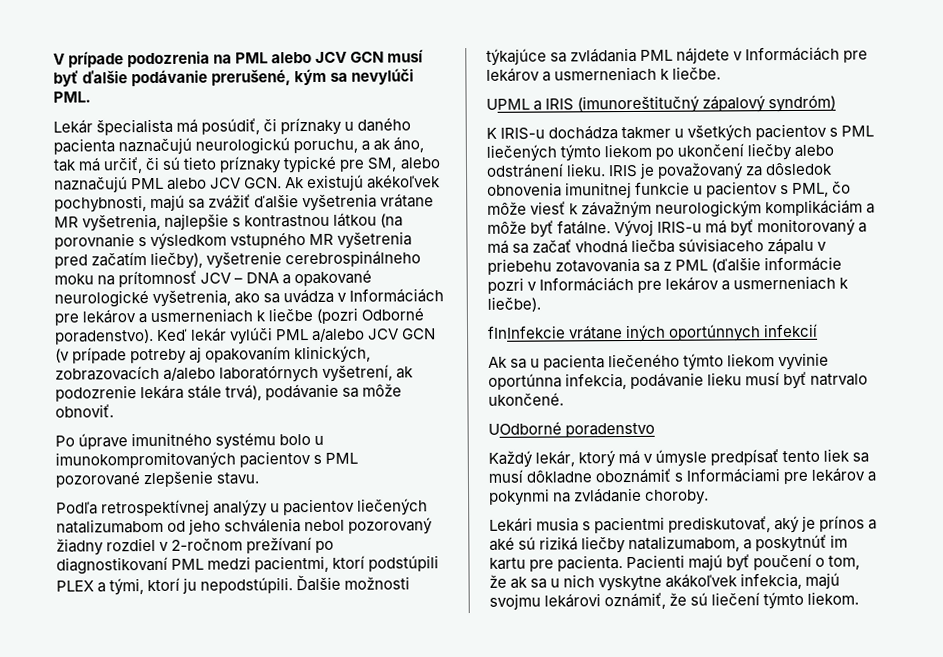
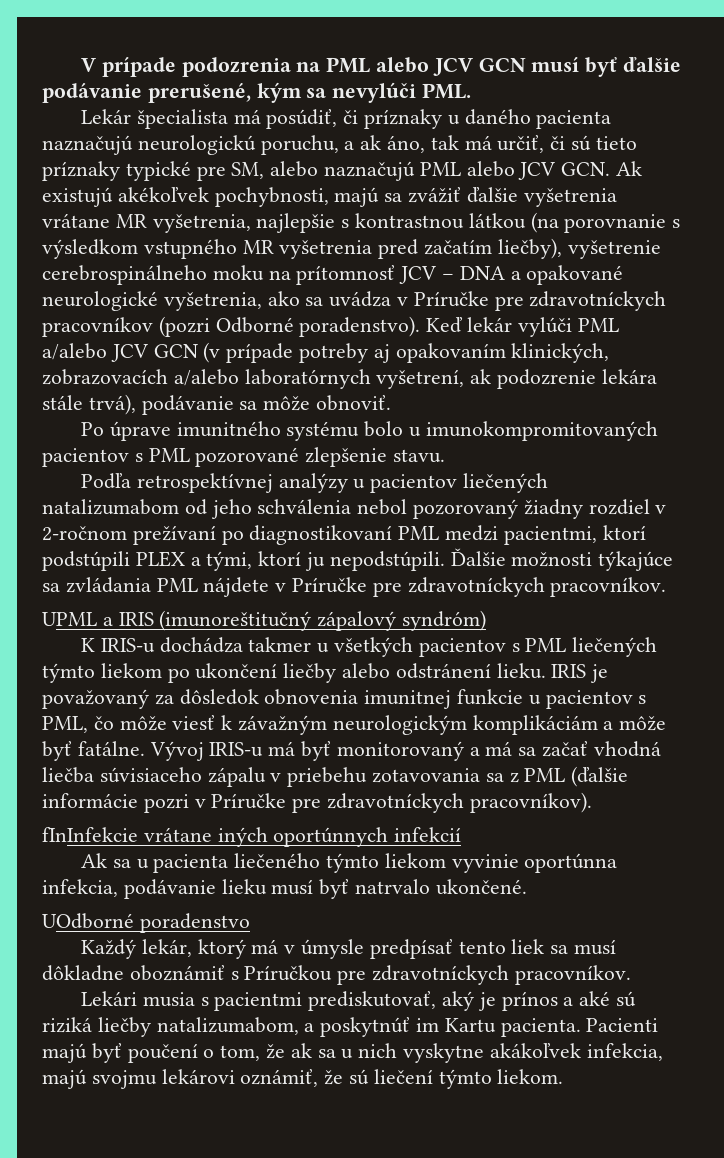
- Lekár špecialista má posúdiť, či príznaky u daného pacienta naznačujú neurologickú poruchu, a ak áno, tak má určiť, či sú tieto príznaky typické pre SM, alebo naznačujú PML alebo JCV GCN. Ak existujú akékoľvek pochybnosti, majú sa zvážiť ďalšie vyšetrenia vrátane MR vyšetrenia, najlepšie s kontrastnou látkou (na porovnanie s výsledkom vstupného MR vyšetrenia pred začatím liečby), vyšetrenie cerebrospinálneho moku na prítomnosť JCV – DNA a opakované neurologické vyšetrenia, ako sa uvádza v Informáciách pre lekárov a usmerneniach k liečbe (pozri Odborné poradenstvo).
+ Lekár špecialista má posúdiť, či príznaky u daného pacienta naznačujú neurologickú poruchu, a ak áno, tak má určiť, či sú tieto príznaky typické pre SM, alebo naznačujú PML alebo JCV GCN. Ak existujú akékoľvek pochybnosti, majú sa zvážiť ďalšie vyšetrenia vrátane MR vyšetrenia, najlepšie s kontrastnou látkou (na porovnanie s výsledkom vstupného MR vyšetrenia pred začatím liečby), vyšetrenie cerebrospinálneho moku na prítomnosť JCV – DNA a opakované neurologické vyšetrenia, ako sa uvádza v Príručke pre zdravotníckych pracovníkov (pozri Odborné poradenstvo).
- Ďalšie možnosti týkajúce sa zvládania PML nájdete v Informáciách pre lekárov a usmerneniach k liečbe.
+ Ďalšie možnosti týkajúce sa zvládania PML nájdete v Príručke pre zdravotníckych pracovníkov.
- Vývoj IRIS-u má byť monitorovaný a má sa začať vhodná liečba súvisiaceho zápalu v priebehu zotavovania sa z PML (ďalšie informácie pozri v Informáciách pre lekárov a usmerneniach k liečbe).
+ Vývoj IRIS-u má byť monitorovaný a má sa začať vhodná liečba súvisiaceho zápalu v priebehu zotavovania sa z PML (ďalšie informácie pozri v Príručke pre zdravotníckych pracovníkov).
- Každý lekár, ktorý má v úmysle predpísať tento liek sa musí dôkladne oboznámiť s Informáciami pre lekárov a pokynmi na zvládanie choroby.
+ Každý lekár, ktorý má v úmysle predpísať tento liek sa musí dôkladne oboznámiť s Príručkou pre zdravotníckych pracovníkov.
- Lekári musia s pacientmi prediskutovať, aký je prínos a aké sú riziká liečby natalizumabom, a poskytnúť im kartu pre pacienta.
+ Lekári musia s pacientmi prediskutovať, aký je prínos a aké sú riziká liečby natalizumabom, a poskytnúť im Kartu pacienta.

